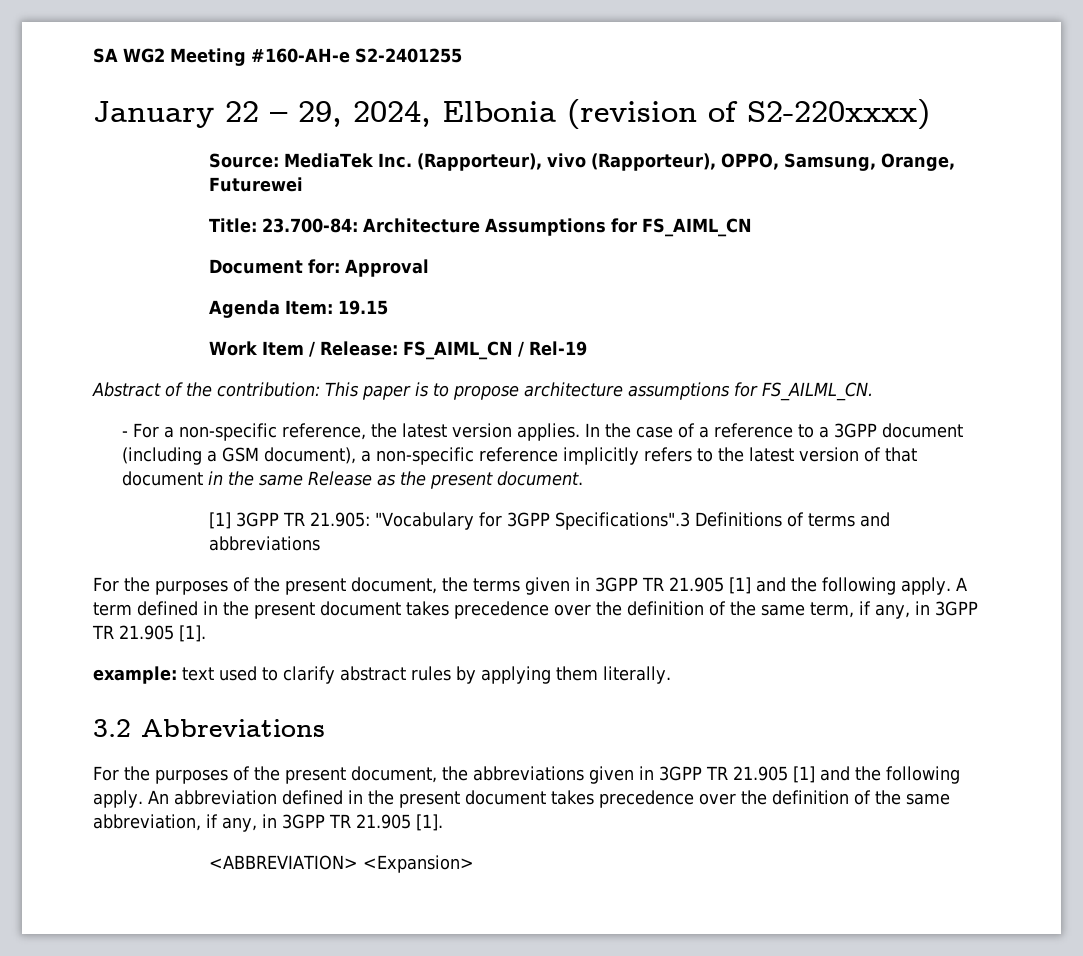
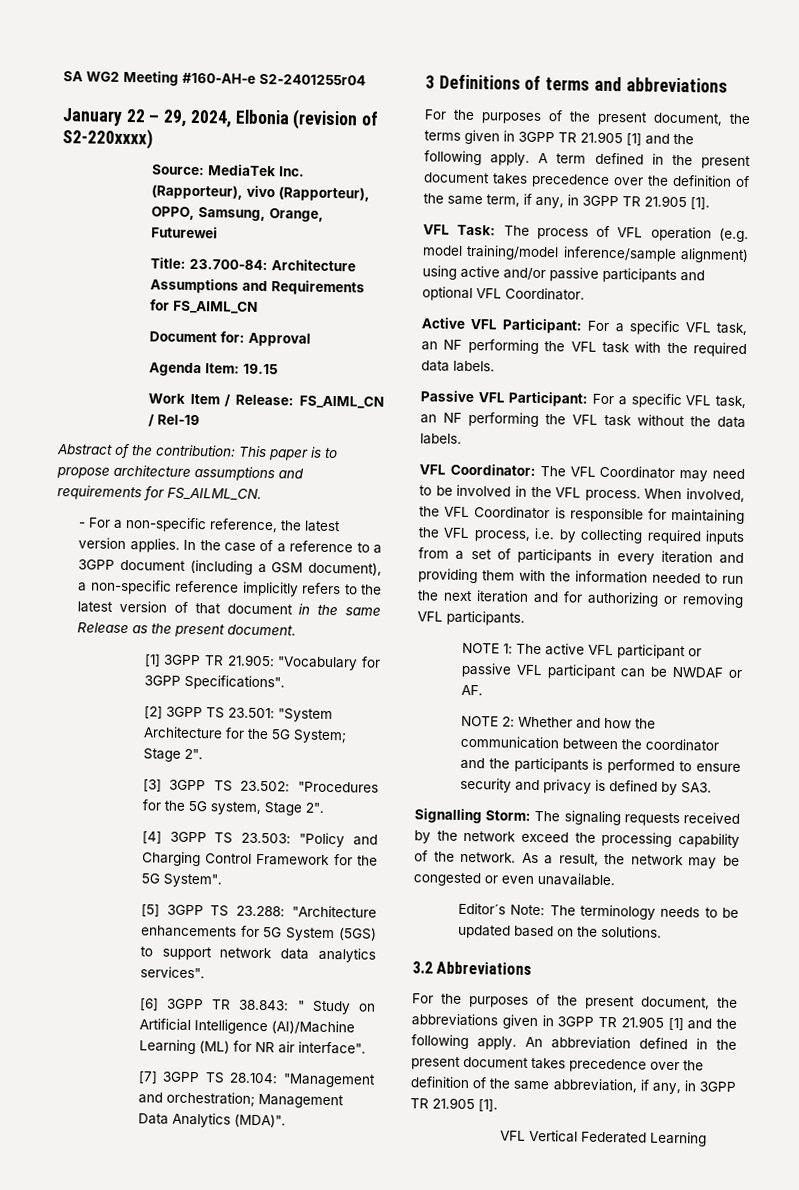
- SA WG2 Meeting #160-AH-e S2-2401255
+ SA WG2 Meeting #160-AH-e S2-2401255r04
- Title: 23.700-84: Architecture Assumptions for FS_AIML_CN
+ Title: 23.700-84: Architecture Assumptions and Requirements for FS_AIML_CN
- Abstract of the contribution: This paper is to propose architecture assumptions for FS_AILML_CN.
+ Abstract of the contribution: This paper is to propose architecture assumptions and requirements for FS_AILML_CN.
- [1] 3GPP TR 21.905: "Vocabulary for 3GPP Specifications".3 Definitions of terms and abbreviations
+ [1] 3GPP TR 21.905: "Vocabulary for 3GPP Specifications".
+ [2] 3GPP TS 23.501: "System Architecture for the 5G System; Stage 2".
+ [3] 3GPP TS 23.502: "Procedures for the 5G system, Stage 2".
+ [4] 3GPP TS 23.503: "Policy and Charging Control Framework for the 5G System".
+ [5] 3GPP TS 23.288: "Architecture enhancements for 5G System (5GS) to support network data analytics services".
+ [6] 3GPP TR 38.843: " Study on Artificial Intelligence (AI)/Machine Learning (ML) for NR air interface".
+ [7] 3GPP TS 28.104: "Management and orchestration; Management Data Analytics (MDA)".
+ 3 Definitions of terms and abbreviations
- example: text used to clarify abstract rules by applying them literally.
+ VFL Task: The process of VFL operation (e.g. model training/model inference/sample alignment) using active and/or passive participants and optional VFL Coordinator.
+ Active VFL Participant: For a specific VFL task, an NF performing the VFL task with the required data labels.
+ Passive VFL Participant: For a specific VFL task, an NF performing the VFL task without the data labels.
+ VFL Coordinator: The VFL Coordinator may need to be involved in the VFL process. When involved, the VFL Coordinator is responsible for maintaining the VFL process, i.e. by collecting required inputs from a set of participants in every iteration and providing them with the information needed to run the next iteration and for authorizing or removing VFL participants.
+ NOTE 1: The active VFL participant or passive VFL participant can be NWDAF or AF.
+ NOTE 2: Whether and how the communication between the coordinator and the participants is performed to ensure security and privacy is defined by SA3.
+ Signalling Storm: The signaling requests received by the network exceed the processing capability of the network. As a result, the network may be congested or even unavailable.
+ Editor´s Note: The terminology needs to be updated based on the solutions.
- <ABBREVIATION> <Expansion>
+ VFL Vertical Federated Learning

